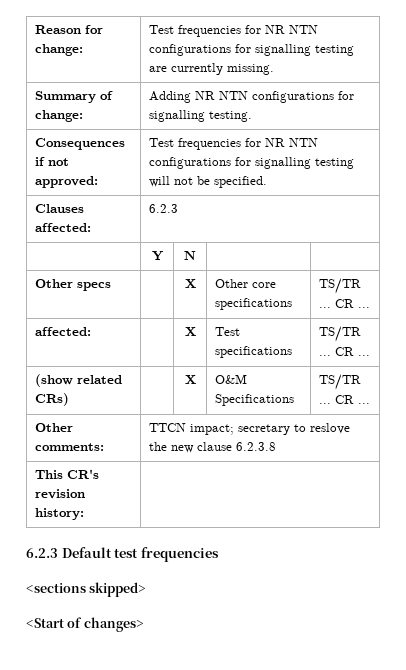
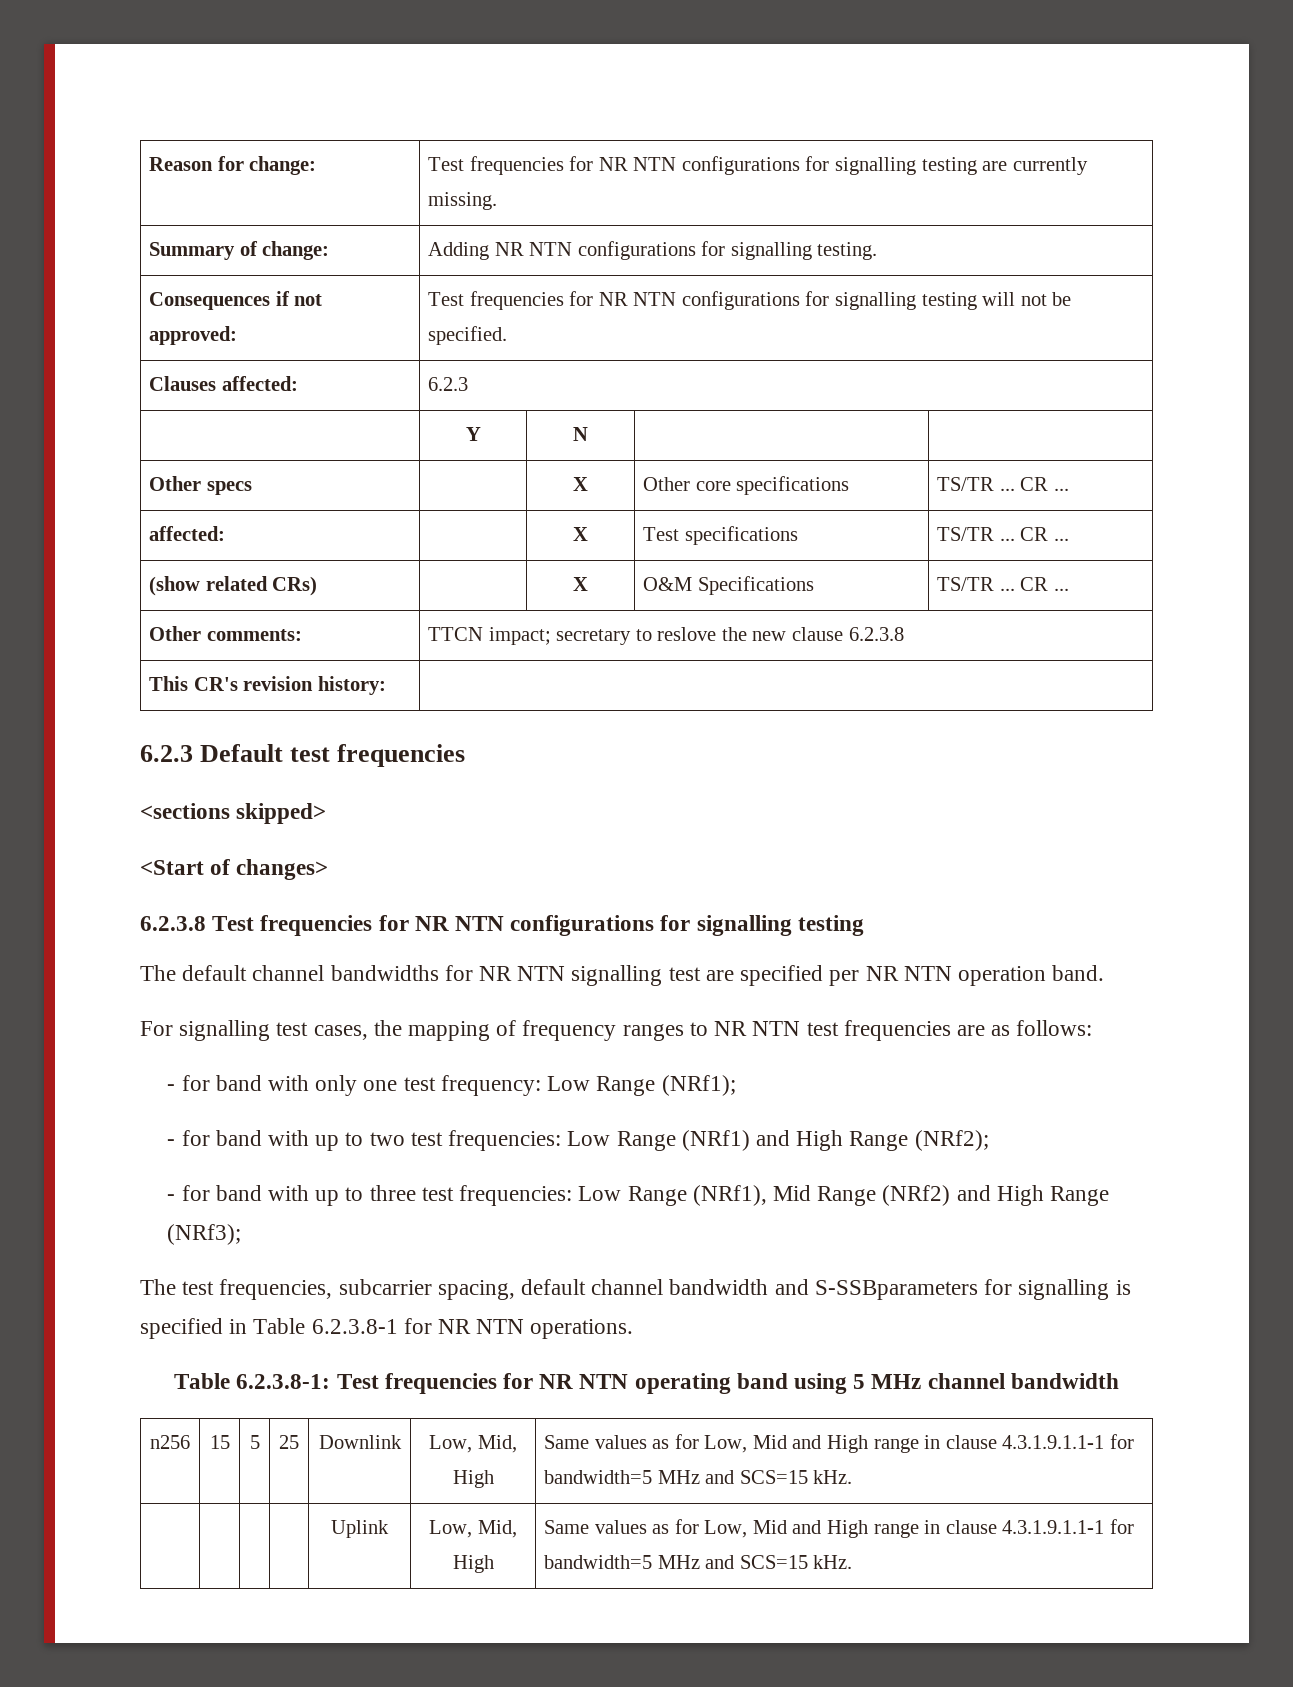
+ 6.2.3.8 Test frequencies for NR NTN configurations for signalling testing
+ The default channel bandwidths for NR NTN signalling test are specified per NR NTN operation band.
+ For signalling test cases, the mapping of frequency ranges to NR NTN test frequencies are as follows:
+ - for band with only one test frequency: Low Range (NRf1);
+ - for band with up to two test frequencies: Low Range (NRf1) and High Range (NRf2);
+ - for band with up to three test frequencies: Low Range (NRf1), Mid Range (NRf2) and High Range (NRf3);
+ The test frequencies, subcarrier spacing, default channel bandwidth and S-SSBparameters for signalling is specified in Table 6.2.3.8-1 for NR NTN operations.
+ Table 6.2.3.8-1: Test frequencies for NR NTN operating band using 5 MHz channel bandwidth
+ n256 | 15 | 5 | 25 | Downlink | Low, Mid, High | Same values as for Low, Mid and High range in clause 4.3.1.9.1.1-1 for bandwidth=5 MHz and SCS=15 kHz.
+ | | | | Uplink | Low, Mid, High | Same values as for Low, Mid and High range in clause 4.3.1.9.1.1-1 for bandwidth=5 MHz and SCS=15 kHz.

